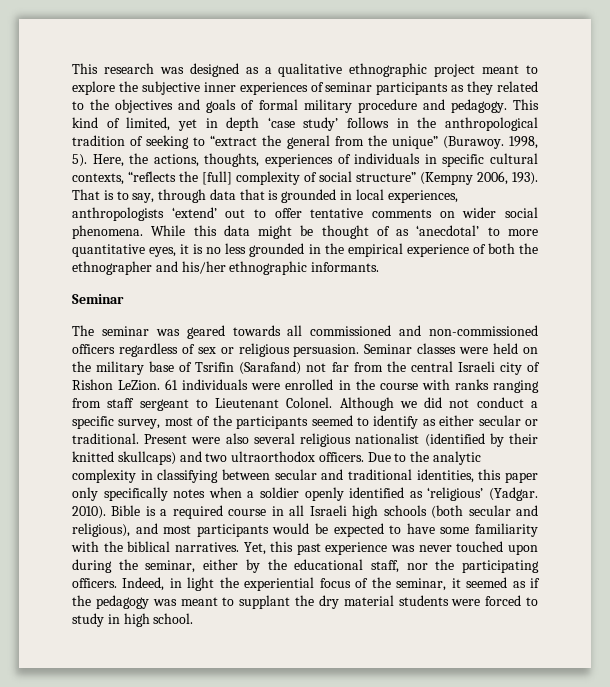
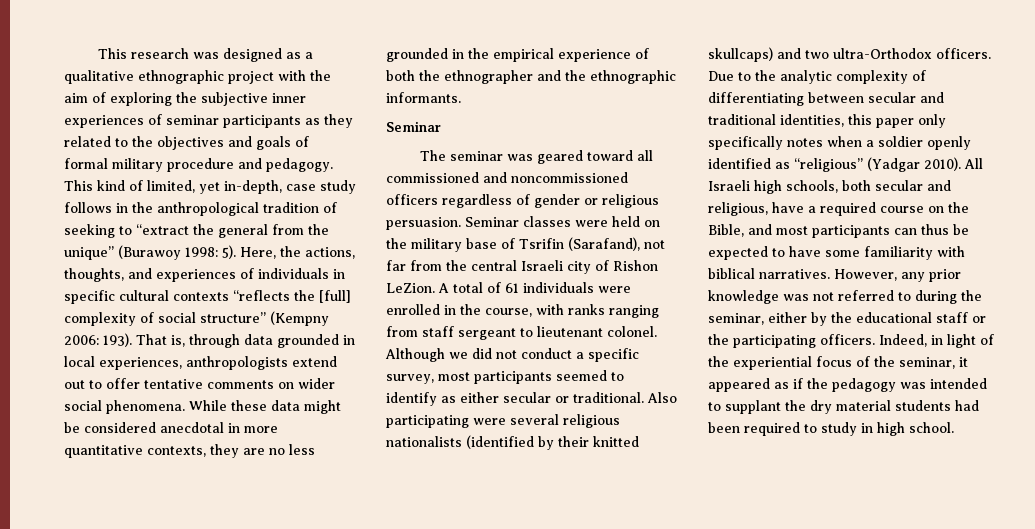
- This research was designed as a qualitative ethnographic project meant to explore the subjective inner experiences of seminar participants as they related to the objectives and goals of formal military procedure and pedagogy.
+ This research was designed as a qualitative ethnographic project with the aim of exploring the subjective inner experiences of seminar participants as they related to the objectives and goals of formal military procedure and pedagogy.
- This kind of limited, yet in depth ‘case study’ follows in the anthropological tradition of seeking to “extract the general from the unique” (Burawoy. 1998, 5).
+ This kind of limited, yet in-depth, case study follows in the anthropological tradition of seeking to “extract the general from the unique” (Burawoy 1998: 5).
- Here, the actions, thoughts, experiences of individuals in specific cultural contexts, “reflects the [full] complexity of social structure” (Kempny 2006, 193).
+ Here, the actions, thoughts, and experiences of individuals in specific cultural contexts “reflects the [full] complexity of social structure” (Kempny 2006: 193).
- That is to say, through data that is grounded in local experiences, anthropologists ‘extend’ out to offer tentative comments on wider social phenomena.
+ That is, through data grounded in local experiences, anthropologists extend out to offer tentative comments on wider social phenomena.
- While this data might be thought of as ‘anecdotal’ to more quantitative eyes, it is no less grounded in the empirical experience of both the ethnographer and his/her ethnographic informants.
+ While these data might be considered anecdotal in more quantitative contexts, they are no less grounded in the empirical experience of both the ethnographer and the ethnographic informants.
- The seminar was geared towards all commissioned and non-commissioned officers regardless of sex or religious persuasion.
+ The seminar was geared toward all commissioned and noncommissioned officers regardless of gender or religious persuasion.
- Seminar classes were held on the military base of Tsrifin (Sarafand) not far from the central Israeli city of Rishon LeZion.
+ Seminar classes were held on the military base of Tsrifin (Sarafand), not far from the central Israeli city of Rishon LeZion.
- 61 individuals were enrolled in the course with ranks ranging from staff sergeant to Lieutenant Colonel.
+ A total of 61 individuals were enrolled in the course, with ranks ranging from staff sergeant to lieutenant colonel.
- Although we did not conduct a specific survey, most of the participants seemed to identify as either secular or traditional.
+ Although we did not conduct a specific survey, most participants seemed to identify as either secular or traditional.
- Present were also several religious nationalist (identified by their knitted skullcaps) and two ultraorthodox officers.
+ Also participating were several religious nationalists (identified by their knitted skullcaps) and two ultra-Orthodox officers.
- Due to the analytic complexity in classifying between secular and traditional identities, this paper only specifically notes when a soldier openly identified as ‘religious’ (Yadgar. 2010). Bible is a required course in all Israeli high schools (both secular and religious), and most participants would be expected to have some familiarity with the biblical narratives.
+ Due to the analytic complexity of differentiating between secular and traditional identities, this paper only specifically notes when a soldier openly identified as “religious” (Yadgar 2010). All Israeli high schools, both secular and religious, have a required course on the Bible, and most participants can thus be expected to have some familiarity with biblical narratives.
- Yet, this past experience was never touched upon during the seminar, either by the educational staff, nor the participating officers.
+ However, any prior knowledge was not referred to during the seminar, either by the educational staff or the participating officers.
- Indeed, in light the experiential focus of the seminar, it seemed as if the pedagogy was meant to supplant the dry material students were forced to study in high school.
+ Indeed, in light of the experiential focus of the seminar, it appeared as if the pedagogy was intended to supplant the dry material students had been required to study in high school.

